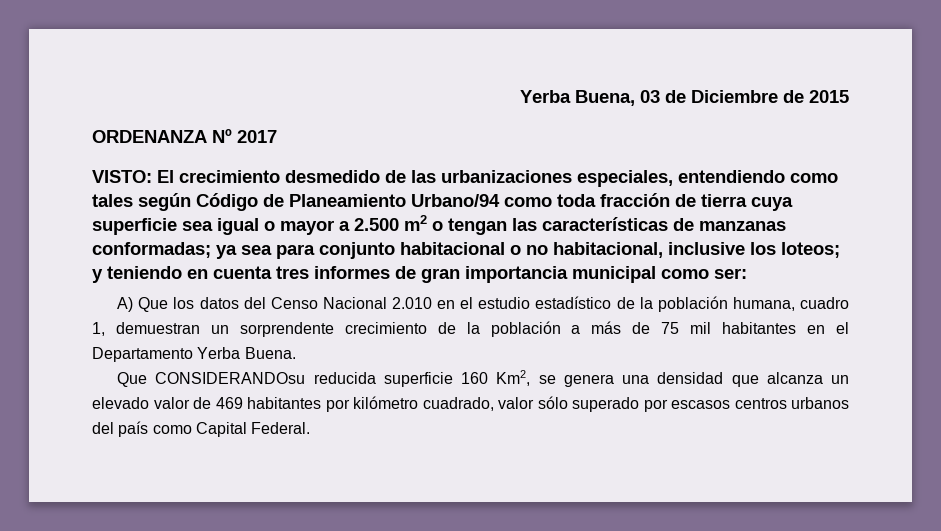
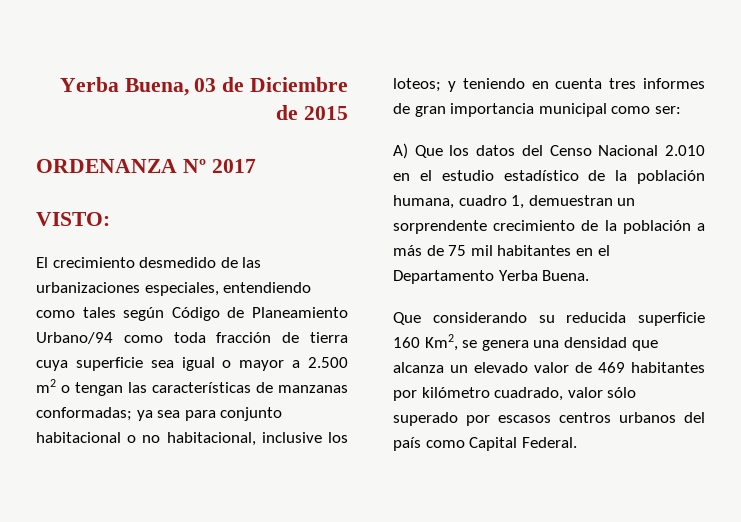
- VISTO: El crecimiento desmedido de las urbanizaciones especiales, entendiendo como tales según Código de Planeamiento Urbano/94 como toda fracción de tierra cuya superficie sea igual o mayor a 2.500 m2 o tengan las características de manzanas conformadas; ya sea para conjunto habitacional o no habitacional, inclusive los loteos; y teniendo en cuenta tres informes de gran importancia municipal como ser:
+ VISTO:
+ El crecimiento desmedido de las urbanizaciones especiales, entendiendo como tales según Código de Planeamiento Urbano/94 como toda fracción de tierra cuya superficie sea igual o mayor a 2.500 m2 o tengan las características de manzanas conformadas; ya sea para conjunto habitacional o no habitacional, inclusive los loteos; y teniendo en cuenta tres informes de gran importancia municipal como ser:
- Que CONSIDERANDOsu reducida superficie 160 Km2, se genera una densidad que alcanza un elevado valor de 469 habitantes por kilómetro cuadrado, valor sólo superado por escasos centros urbanos del país como Capital Federal.
+ Que considerando su reducida superficie 160 Km2, se genera una densidad que alcanza un elevado valor de 469 habitantes por kilómetro cuadrado, valor sólo superado por escasos centros urbanos del país como Capital Federal.

